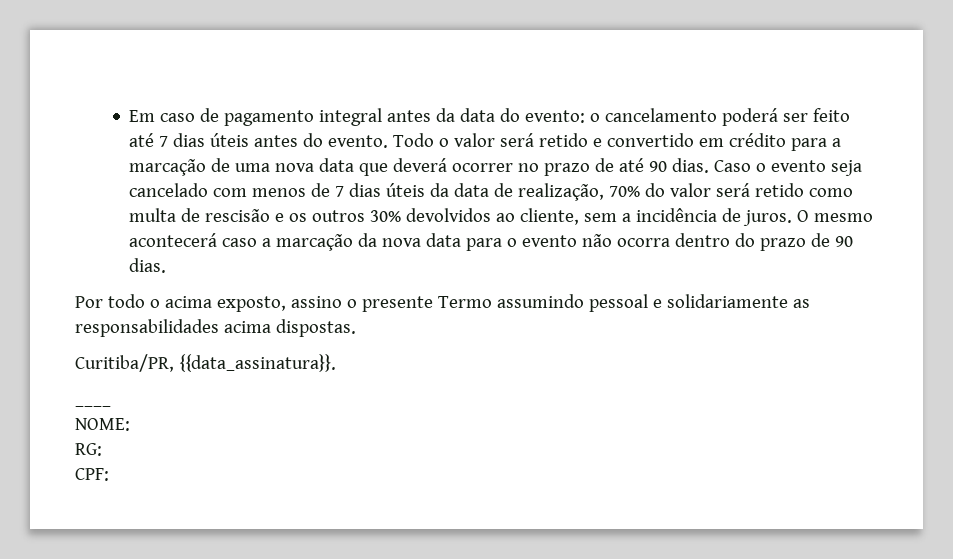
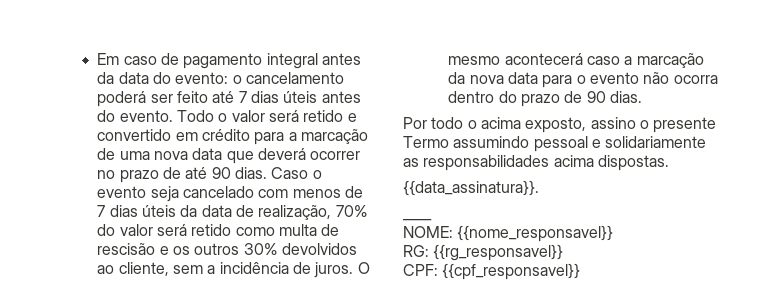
- Curitiba/PR, {{data_assinatura}}.
+ {{data_assinatura}}.
- NOME:
+ NOME: {{nome_responsavel}}
- RG:
+ RG: {{rg_responsavel}}
- CPF:
+ CPF: {{cpf_responsavel}}

